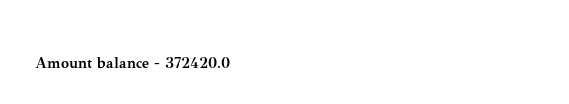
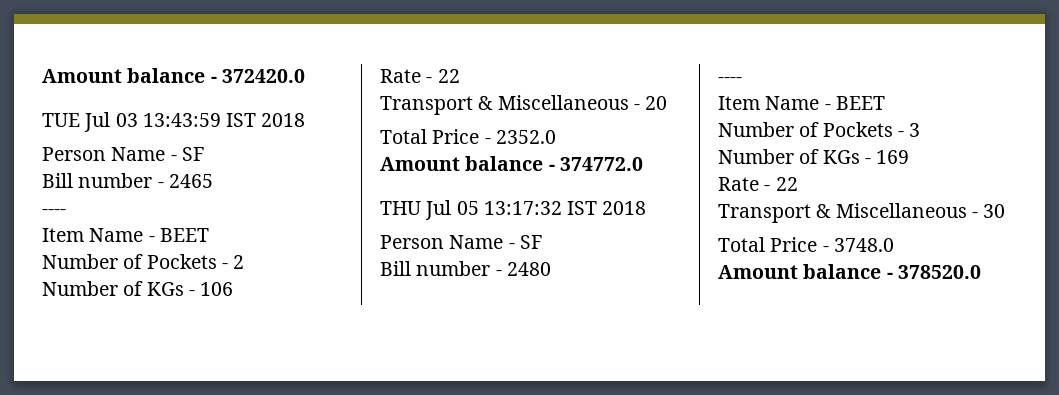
+ TUE Jul 03 13:43:59 IST 2018
+ Person Name - SF
+ Bill number - 2465
+ ----
+ Item Name - BEET
+ Number of Pockets - 2
+ Number of KGs - 106
+ Rate - 22
+ Transport & Miscellaneous - 20
+ Total Price - 2352.0
+ Amount balance - 374772.0
+ THU Jul 05 13:17:32 IST 2018
+ Person Name - SF
+ Bill number - 2480
+ ----
+ Item Name - BEET
+ Number of Pockets - 3
+ Number of KGs - 169
+ Rate - 22
+ Transport & Miscellaneous - 30
+ Total Price - 3748.0
+ Amount balance - 378520.0

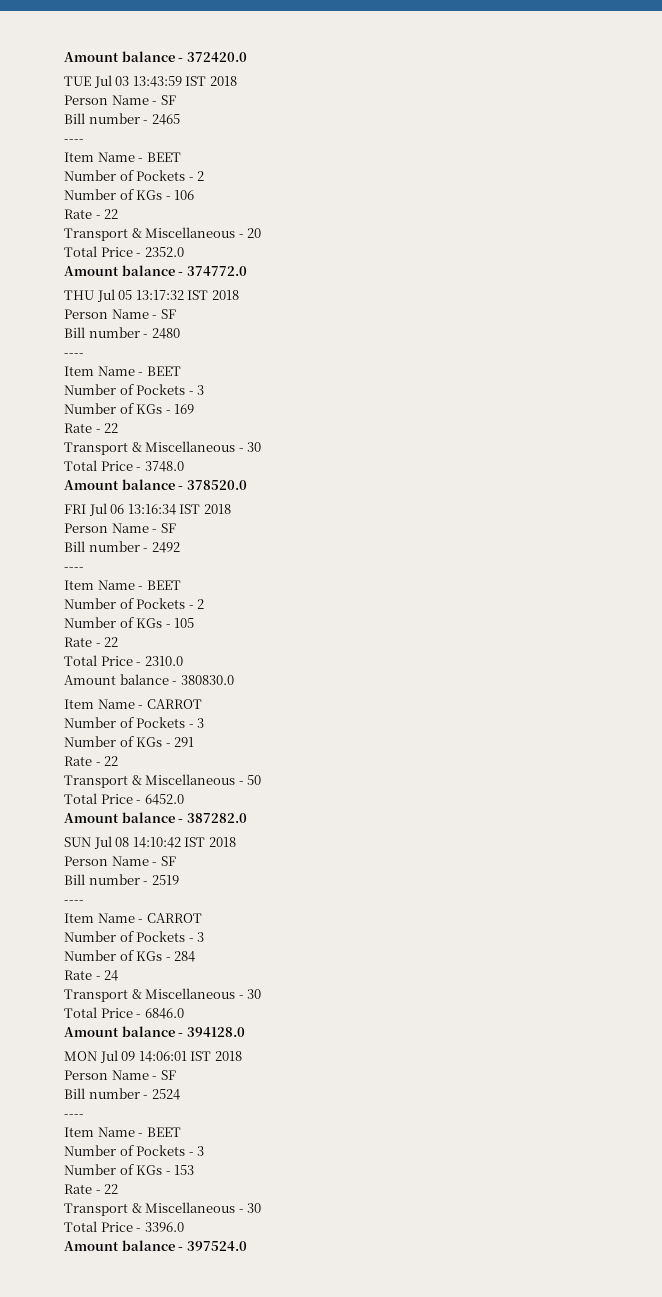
+ FRI Jul 06 13:16:34 IST 2018
+ Person Name - SF
+ Bill number - 2492
+ ----
+ Item Name - BEET
+ Number of Pockets - 2
+ Number of KGs - 105
+ Rate - 22
+ Total Price - 2310.0
+ Amount balance - 380830.0
+ Item Name - CARROT
+ Number of Pockets - 3
+ Number of KGs - 291
+ Rate - 22
+ Transport & Miscellaneous - 50
+ Total Price - 6452.0
+ Amount balance - 387282.0
+ SUN Jul 08 14:10:42 IST 2018
+ Person Name - SF
+ Bill number - 2519
+ ----
+ Item Name - CARROT
+ Number of Pockets - 3
+ Number of KGs - 284
+ Rate - 24
+ Transport & Miscellaneous - 30
+ Total Price - 6846.0
+ Amount balance - 394128.0
+ MON Jul 09 14:06:01 IST 2018
+ Person Name - SF
+ Bill number - 2524
+ ----
+ Item Name - BEET
+ Number of Pockets - 3
+ Number of KGs - 153
+ Rate - 22
+ Transport & Miscellaneous - 30
+ Total Price - 3396.0
+ Amount balance - 397524.0

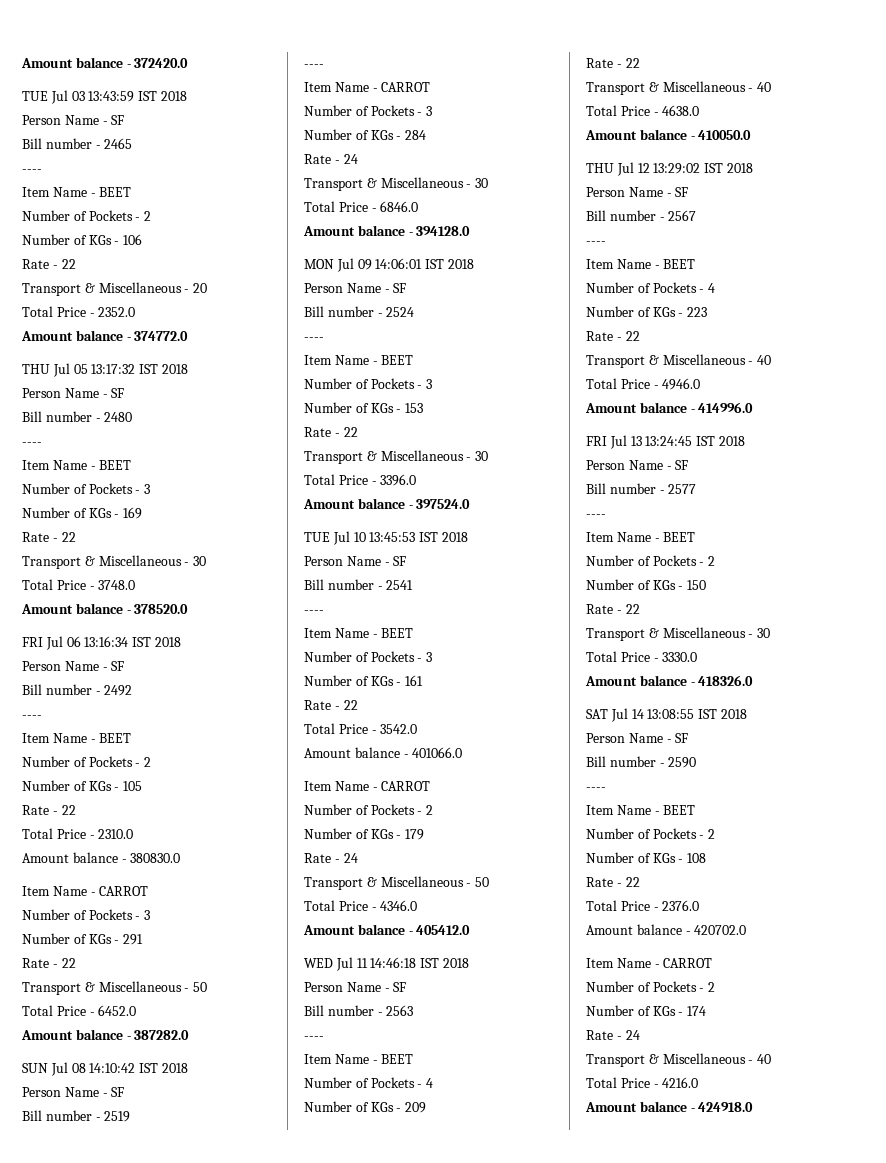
+ TUE Jul 10 13:45:53 IST 2018
+ Person Name - SF
+ Bill number - 2541
+ ----
+ Item Name - BEET
+ Number of Pockets - 3
+ Number of KGs - 161
+ Rate - 22
+ Total Price - 3542.0
+ Amount balance - 401066.0
+ Item Name - CARROT
+ Number of Pockets - 2
+ Number of KGs - 179
+ Rate - 24
+ Transport & Miscellaneous - 50
+ Total Price - 4346.0
+ Amount balance - 405412.0
+ WED Jul 11 14:46:18 IST 2018
+ Person Name - SF
+ Bill number - 2563
+ ----
+ Item Name - BEET
+ Number of Pockets - 4
+ Number of KGs - 209
+ Rate - 22
+ Transport & Miscellaneous - 40
+ Total Price - 4638.0
+ Amount balance - 410050.0
+ THU Jul 12 13:29:02 IST 2018
+ Person Name - SF
+ Bill number - 2567
+ ----
+ Item Name - BEET
+ Number of Pockets - 4
+ Number of KGs - 223
+ Rate - 22
+ Transport & Miscellaneous - 40
+ Total Price - 4946.0
+ Amount balance - 414996.0
+ FRI Jul 13 13:24:45 IST 2018
+ Person Name - SF
+ Bill number - 2577
+ ----
+ Item Name - BEET
+ Number of Pockets - 2
+ Number of KGs - 150
+ Rate - 22
+ Transport & Miscellaneous - 30
+ Total Price - 3330.0
+ Amount balance - 418326.0
+ SAT Jul 14 13:08:55 IST 2018
+ Person Name - SF
+ Bill number - 2590
+ ----
+ Item Name - BEET
+ Number of Pockets - 2
+ Number of KGs - 108
+ Rate - 22
+ Total Price - 2376.0
+ Amount balance - 420702.0
+ Item Name - CARROT
+ Number of Pockets - 2
+ Number of KGs - 174
+ Rate - 24
+ Transport & Miscellaneous - 40
+ Total Price - 4216.0
+ Amount balance - 424918.0

